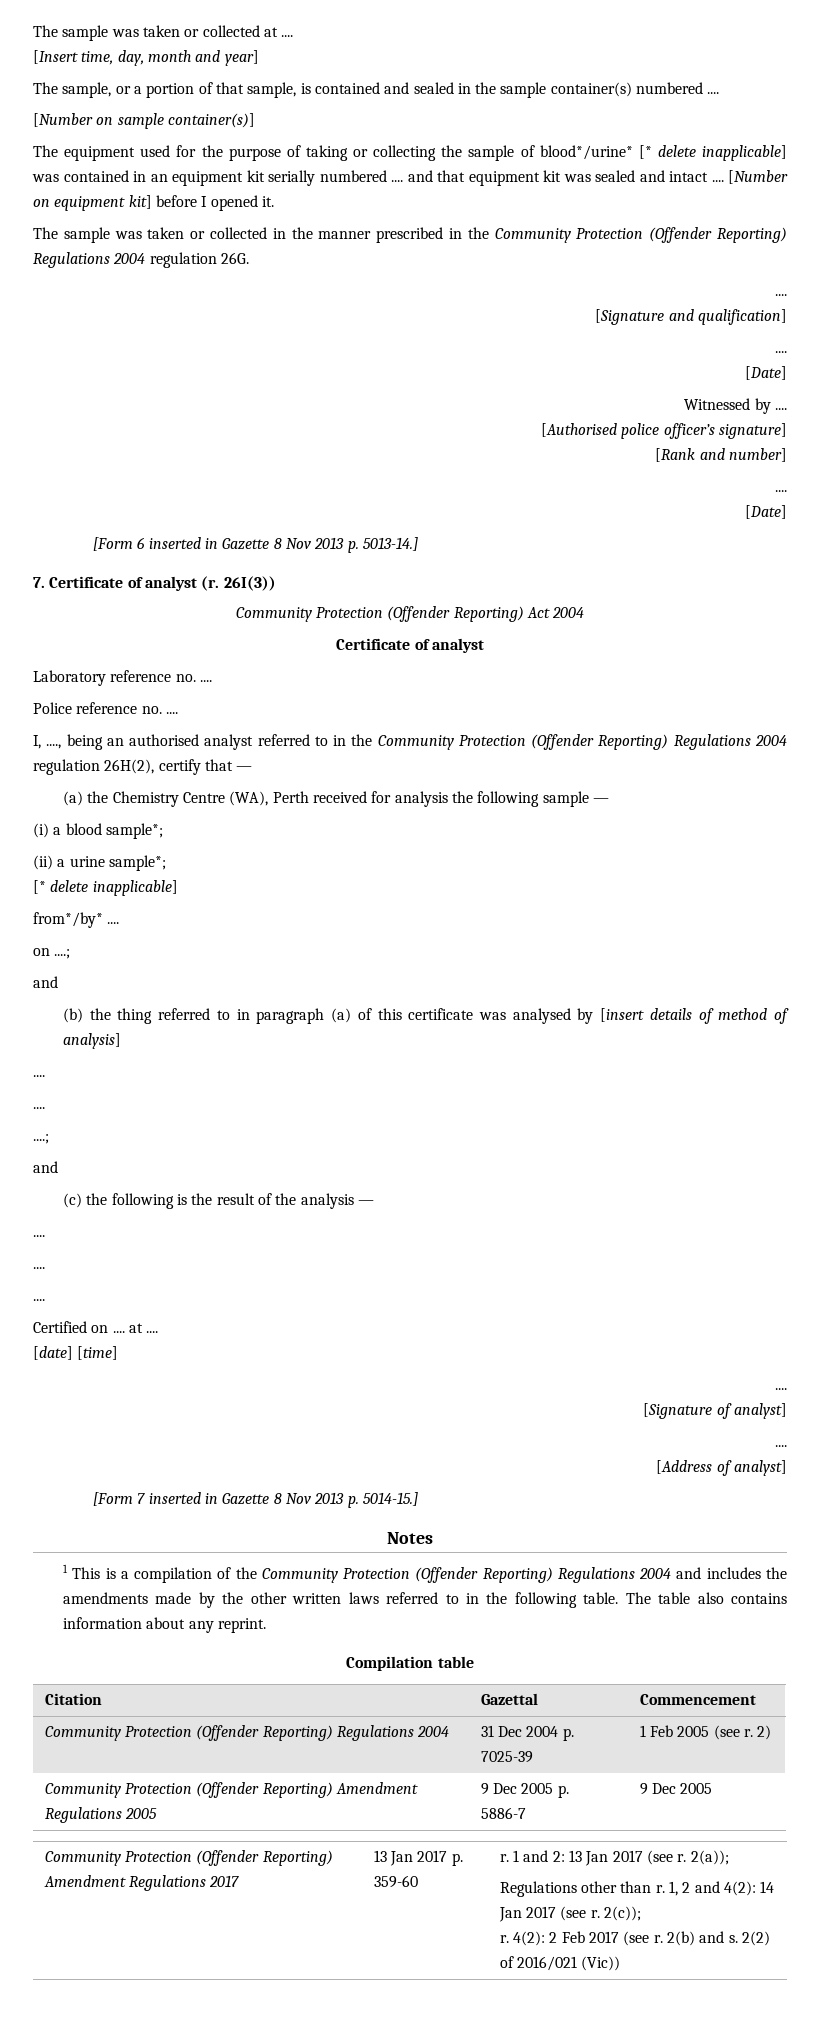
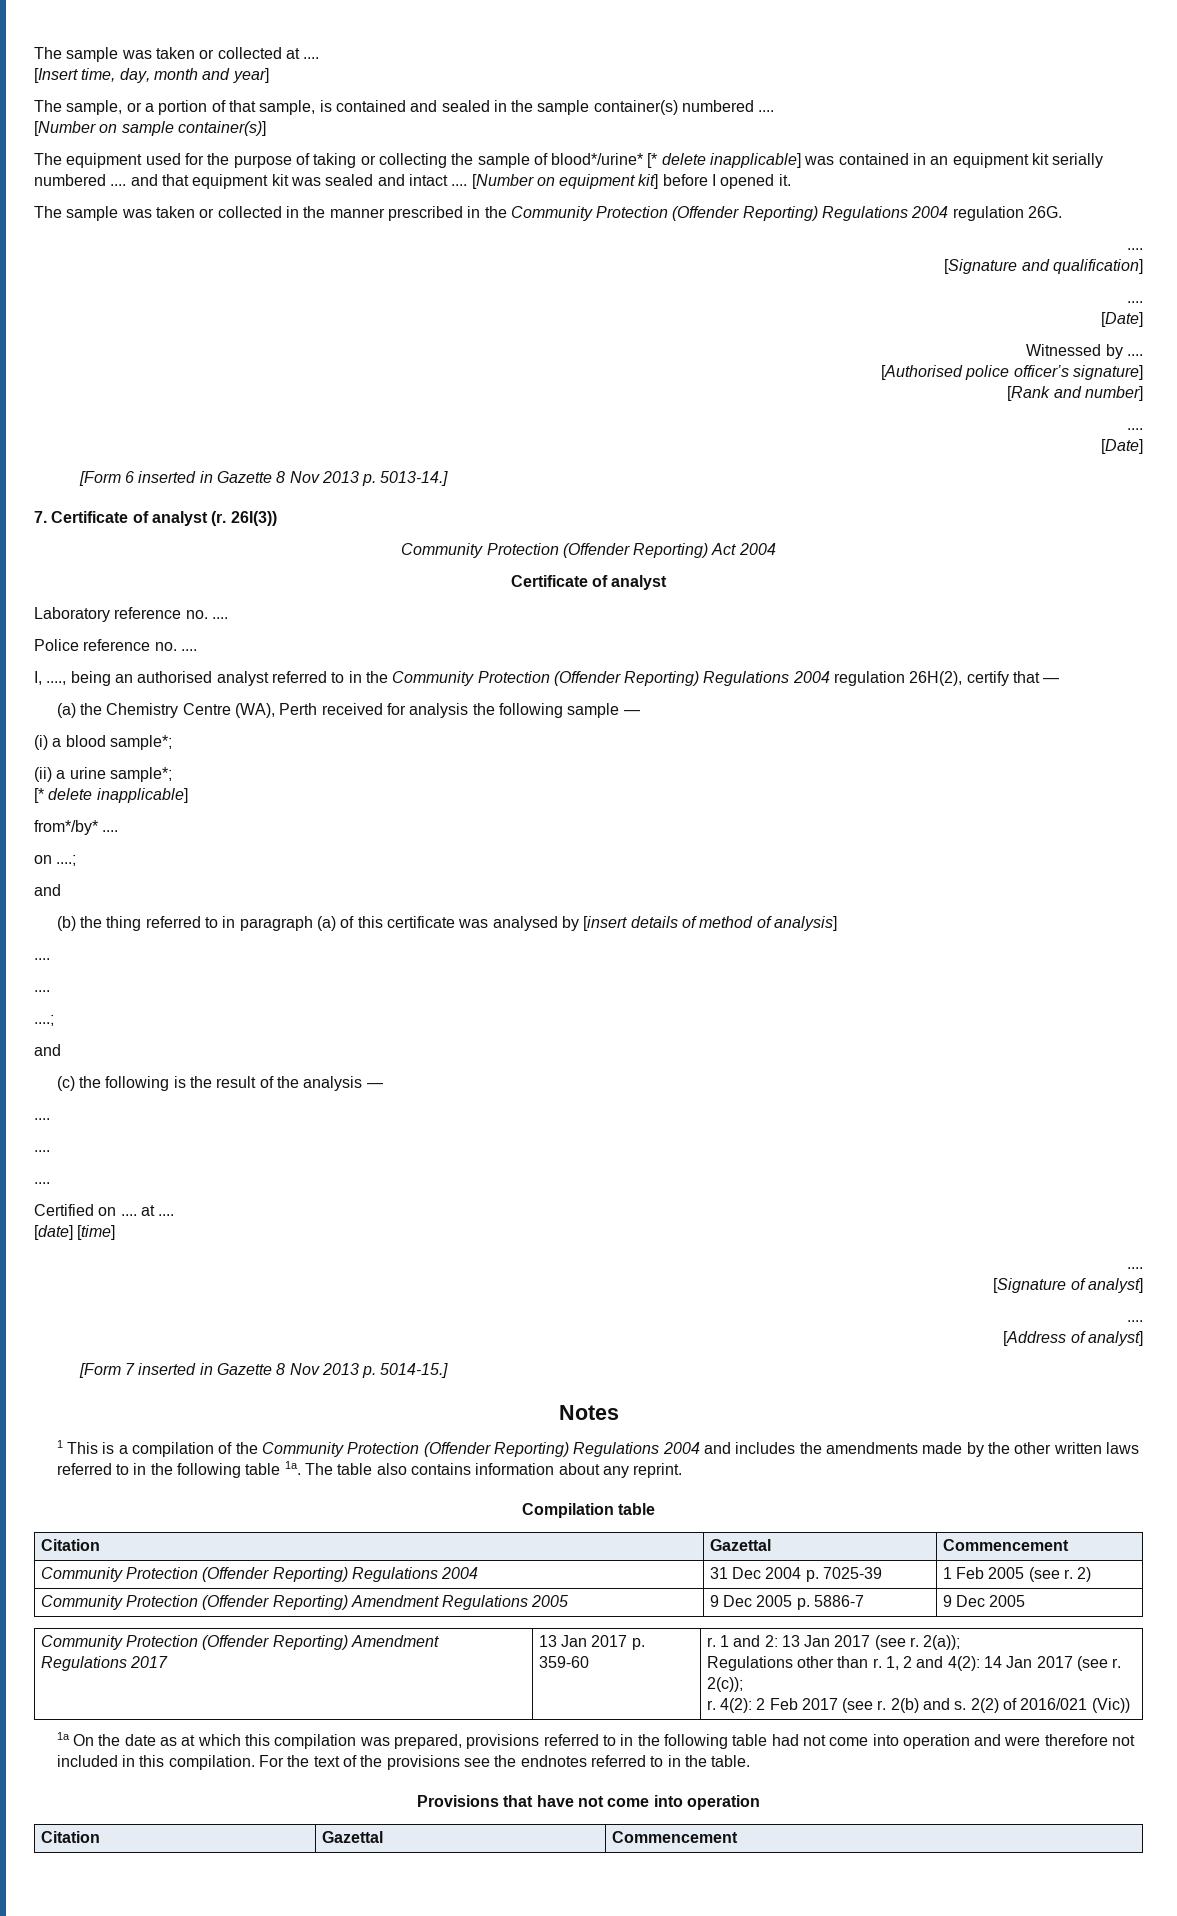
- 1 This is a compilation of the Community Protection (Offender Reporting) Regulations 2004 and includes the amendments made by the other written laws referred to in the following table.
+ 1 This is a compilation of the Community Protection (Offender Reporting) Regulations 2004 and includes the amendments made by the other written laws referred to in the following table 1a.
+ 1a On the date as at which this compilation was prepared, provisions referred to in the following table had not come into operation and were therefore not included in this compilation. For the text of the provisions see the endnotes referred to in the table.
+ Provisions that have not come into operation
+ Citation | Gazettal | Commencement

